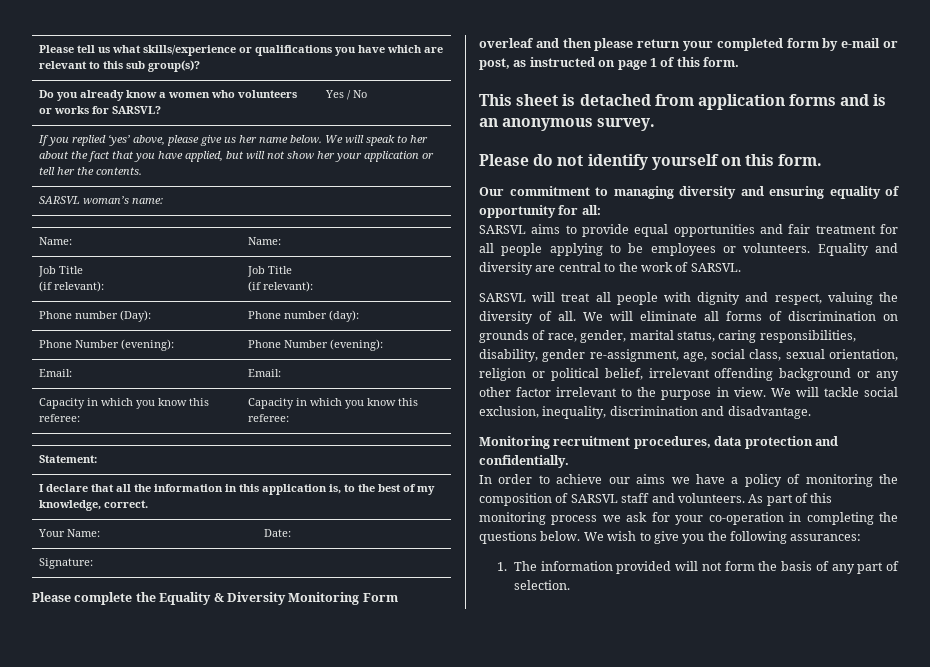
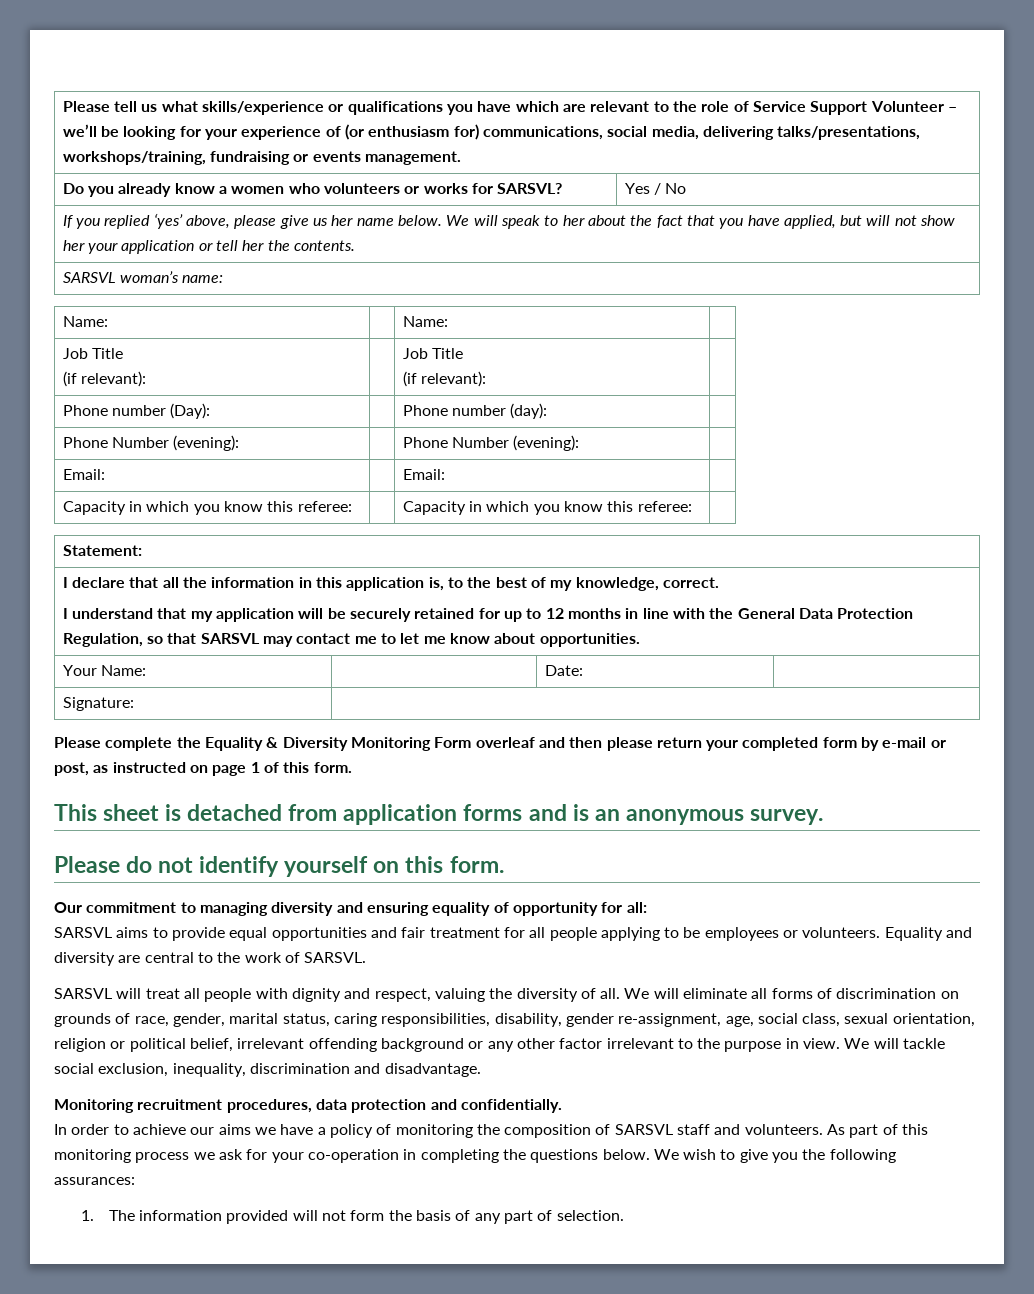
- Please tell us what skills/experience or qualifications you have which are relevant to this sub group(s)?
+ Please tell us what skills/experience or qualifications you have which are relevant to the role of Service Support Volunteer – we’ll be looking for your experience of (or enthusiasm for) communications, social media, delivering talks/presentations, workshops/training, fundraising or events management.
+ I understand that my application will be securely retained for up to 12 months in line with the General Data Protection Regulation, so that SARSVL may contact me to let me know about opportunities.

